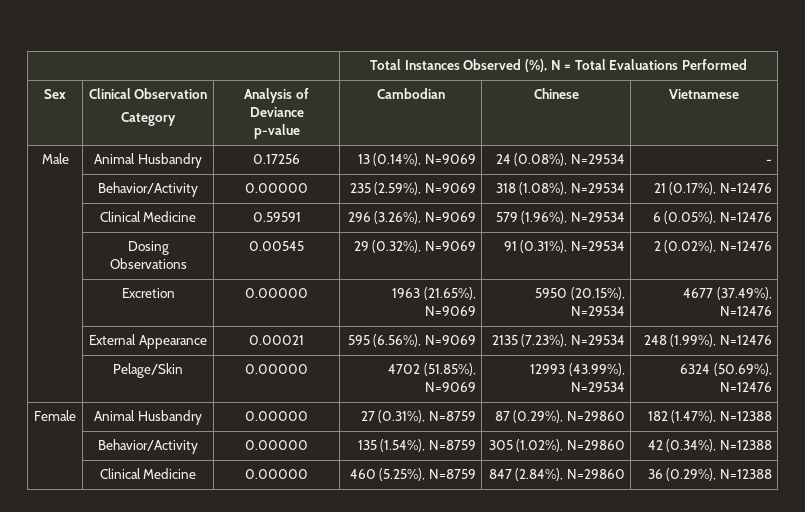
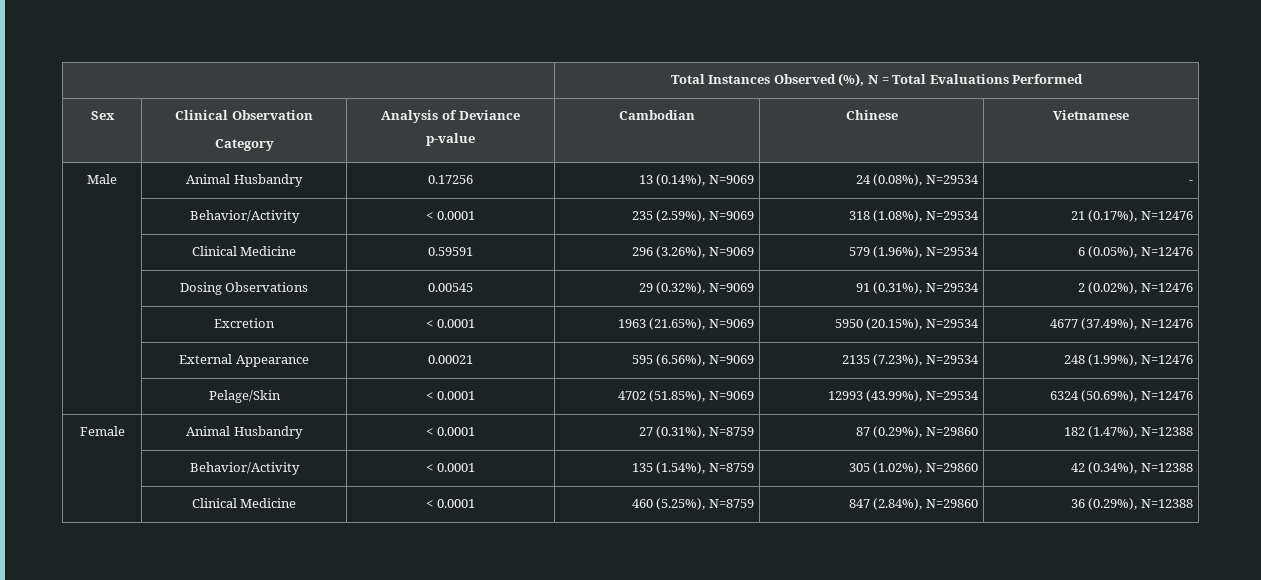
- | Behavior/Activity | 0.00000 | 235 (2.59%), N=9069 | 318 (1.08%), N=29534 | 21 (0.17%), N=12476
+ | Behavior/Activity | < 0.0001 | 235 (2.59%), N=9069 | 318 (1.08%), N=29534 | 21 (0.17%), N=12476
- | Excretion | 0.00000 | 1963 (21.65%), N=9069 | 5950 (20.15%), N=29534 | 4677 (37.49%), N=12476
+ | Excretion | < 0.0001 | 1963 (21.65%), N=9069 | 5950 (20.15%), N=29534 | 4677 (37.49%), N=12476
- | Pelage/Skin | 0.00000 | 4702 (51.85%), N=9069 | 12993 (43.99%), N=29534 | 6324 (50.69%), N=12476
+ | Pelage/Skin | < 0.0001 | 4702 (51.85%), N=9069 | 12993 (43.99%), N=29534 | 6324 (50.69%), N=12476
- Female | Animal Husbandry | 0.00000 | 27 (0.31%), N=8759 | 87 (0.29%), N=29860 | 182 (1.47%), N=12388
+ Female | Animal Husbandry | < 0.0001 | 27 (0.31%), N=8759 | 87 (0.29%), N=29860 | 182 (1.47%), N=12388
- | Behavior/Activity | 0.00000 | 135 (1.54%), N=8759 | 305 (1.02%), N=29860 | 42 (0.34%), N=12388
+ | Behavior/Activity | < 0.0001 | 135 (1.54%), N=8759 | 305 (1.02%), N=29860 | 42 (0.34%), N=12388
- | Clinical Medicine | 0.00000 | 460 (5.25%), N=8759 | 847 (2.84%), N=29860 | 36 (0.29%), N=12388
+ | Clinical Medicine | < 0.0001 | 460 (5.25%), N=8759 | 847 (2.84%), N=29860 | 36 (0.29%), N=12388

